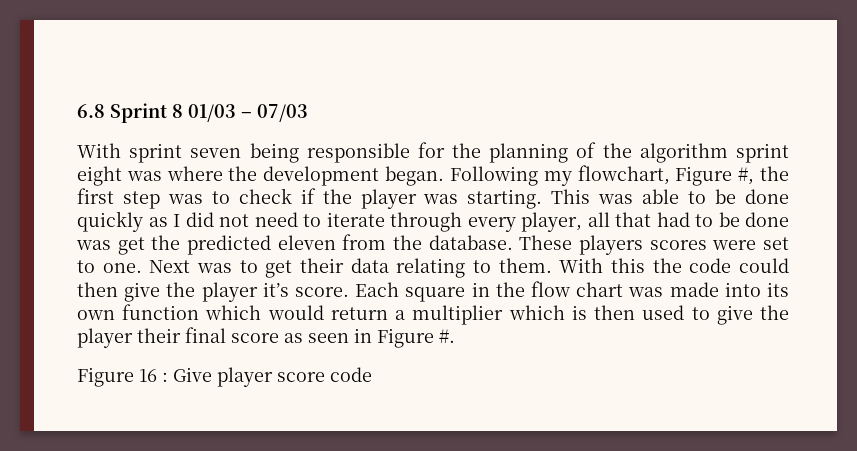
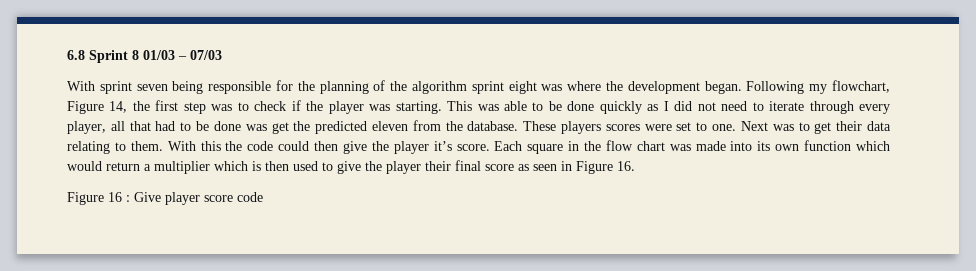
- Following my flowchart, Figure #, the first step was to check if the player was starting.
+ Following my flowchart, Figure 14, the first step was to check if the player was starting.
- Each square in the flow chart was made into its own function which would return a multiplier which is then used to give the player their final score as seen in Figure #.
+ Each square in the flow chart was made into its own function which would return a multiplier which is then used to give the player their final score as seen in Figure 16.

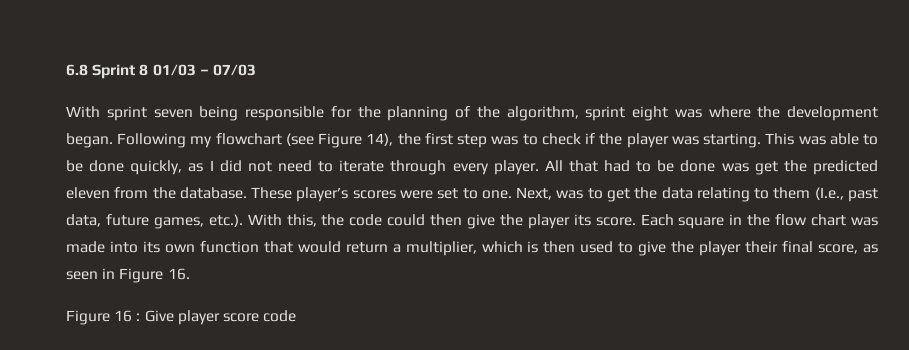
- With sprint seven being responsible for the planning of the algorithm sprint eight was where the development began.
+ With sprint seven being responsible for the planning of the algorithm, sprint eight was where the development began.
- Following my flowchart, Figure 14, the first step was to check if the player was starting.
+ Following my flowchart (see Figure 14), the first step was to check if the player was starting.
- This was able to be done quickly as I did not need to iterate through every player, all that had to be done was get the predicted eleven from the database.
+ This was able to be done quickly, as I did not need to iterate through every player. All that had to be done was get the predicted eleven from the database.
- These players scores were set to one.
+ These player’s scores were set to one.
- Next was to get their data relating to them. With this the code could then give the player it’s score.
+ Next, was to get the data relating to them (I.e., past data, future games, etc.). With this, the code could then give the player its score.
- Each square in the flow chart was made into its own function which would return a multiplier which is then used to give the player their final score as seen in Figure 16.
+ Each square in the flow chart was made into its own function that would return a multiplier, which is then used to give the player their final score, as seen in Figure 16.

